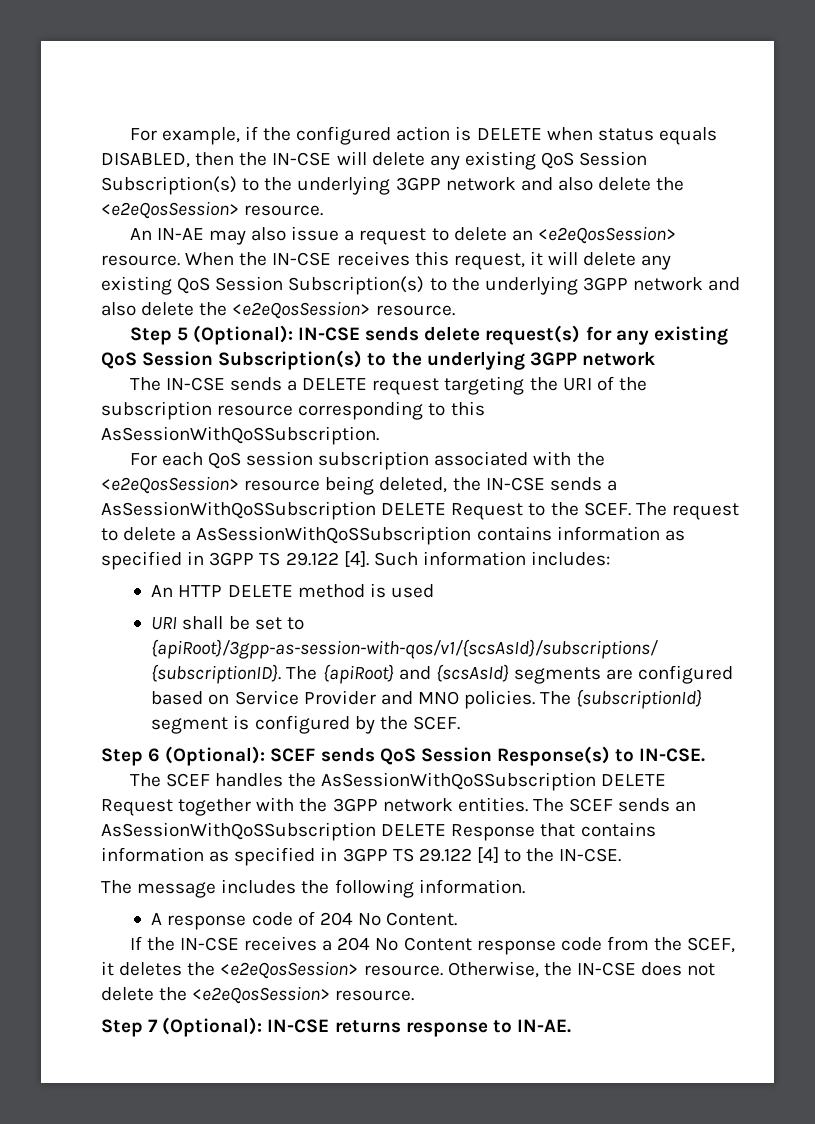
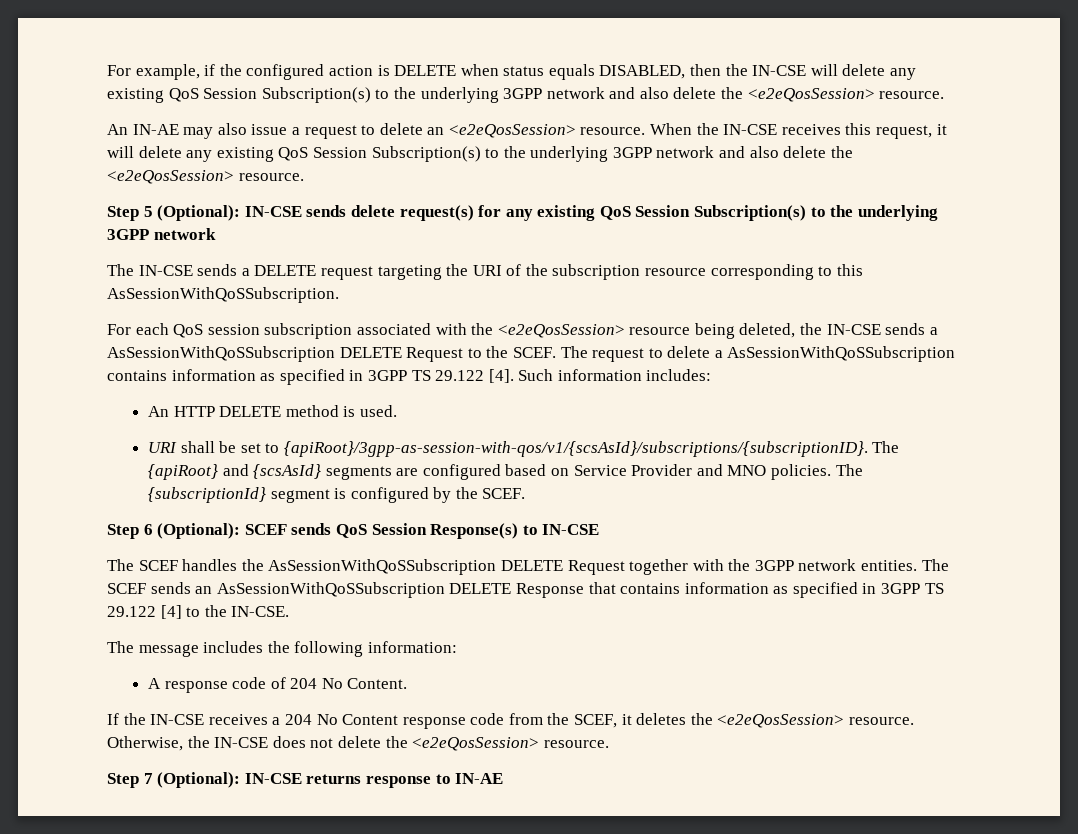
- An HTTP DELETE method is used
+ An HTTP DELETE method is used.
- Step 6 (Optional): SCEF sends QoS Session Response(s) to IN-CSE.
+ Step 6 (Optional): SCEF sends QoS Session Response(s) to IN-CSE
- The message includes the following information.
+ The message includes the following information:
- Step 7 (Optional): IN-CSE returns response to IN-AE.
+ Step 7 (Optional): IN-CSE returns response to IN-AE

